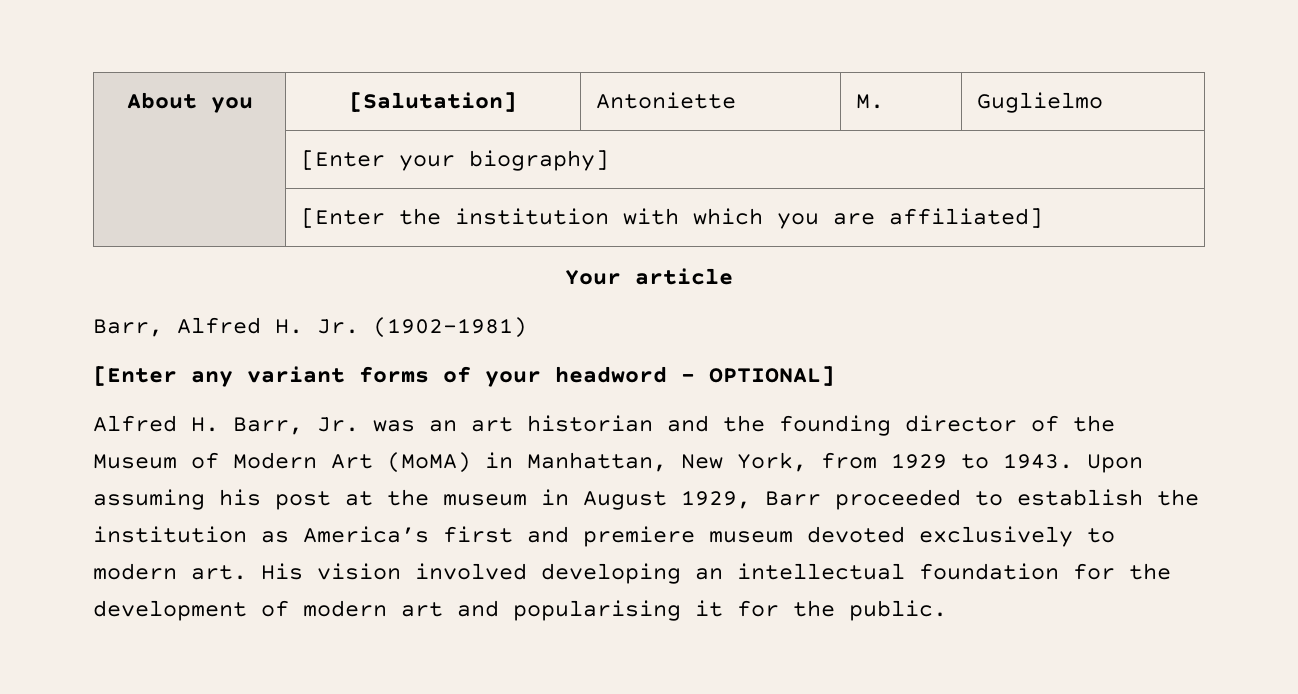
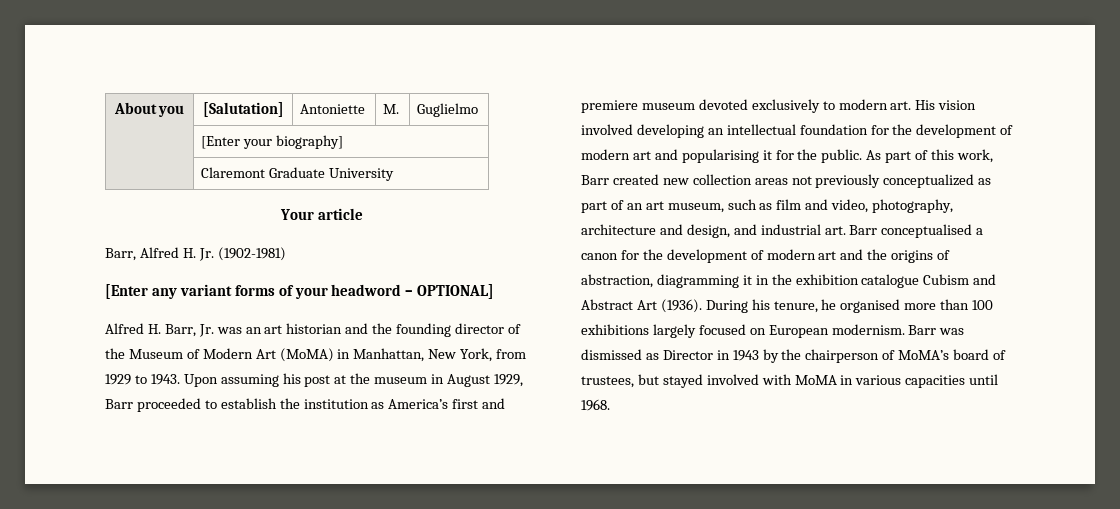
- | [Enter the institution with which you are affiliated]
+ | Claremont Graduate University
+ As part of this work, Barr created new collection areas not previously conceptualized as part of an art museum, such as film and video, photography, architecture and design, and industrial art. Barr conceptualised a canon for the development of modern art and the origins of abstraction, diagramming it in the exhibition catalogue Cubism and Abstract Art (1936). During his tenure, he organised more than 100 exhibitions largely focused on European modernism. Barr was dismissed as Director in 1943 by the chairperson of MoMA’s board of trustees, but stayed involved with MoMA in various capacities until 1968.

